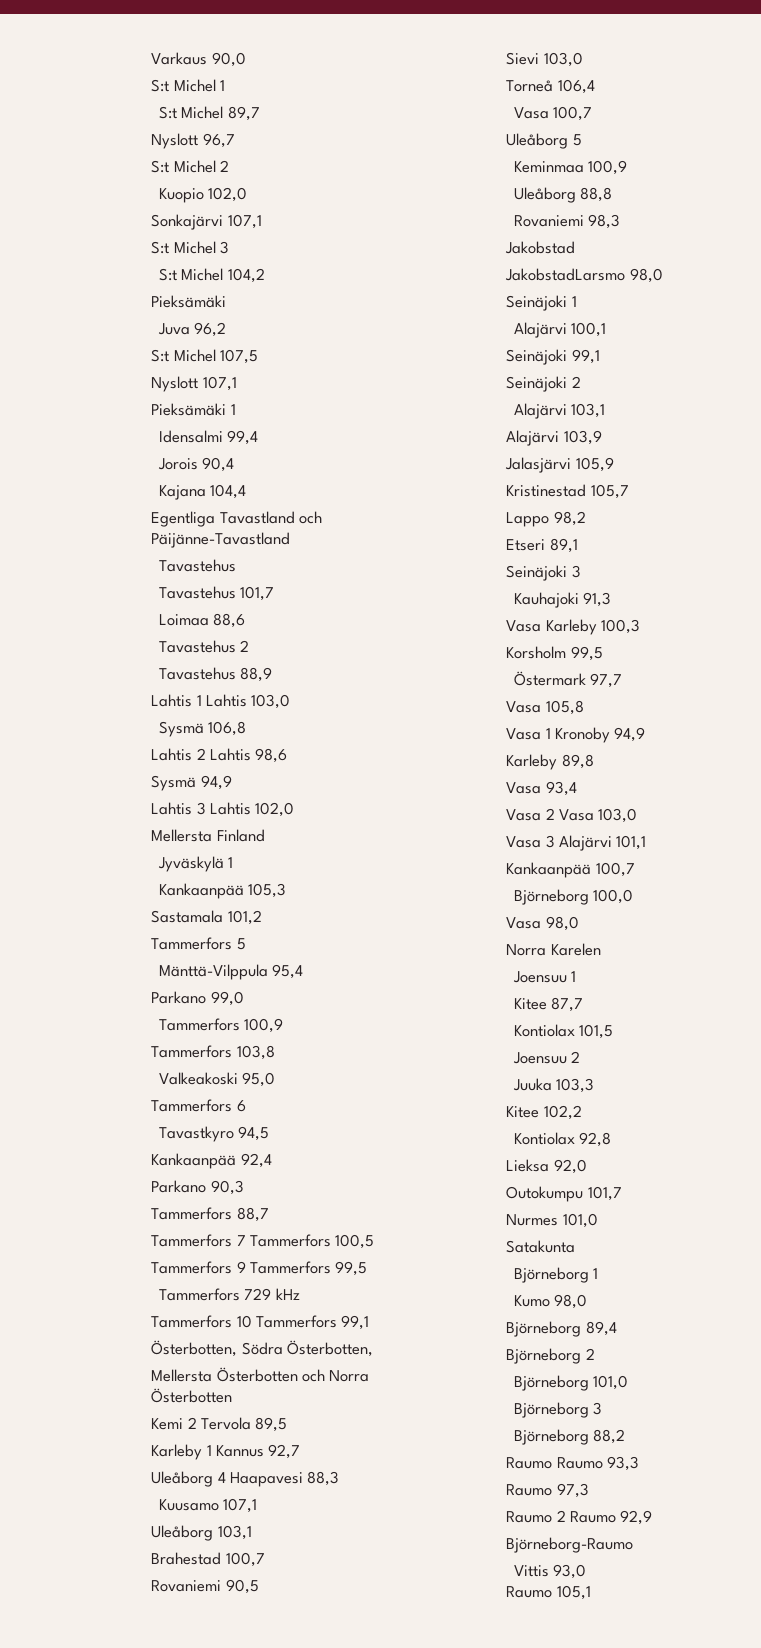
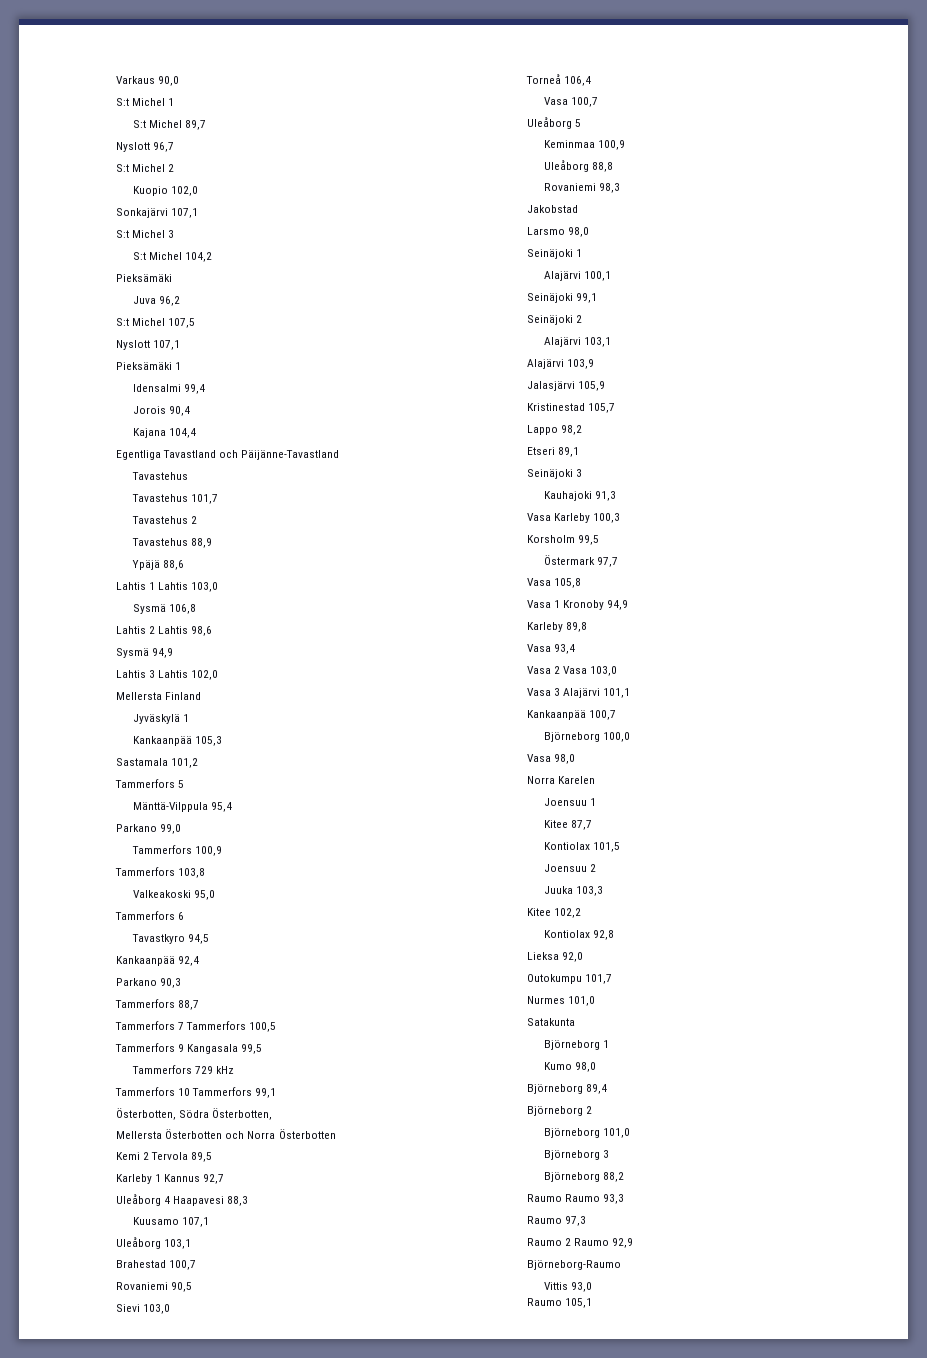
- Loimaa 88,6
+ Ypäjä 88,6
- Tammerfors 9 Tammerfors 99,5
+ Tammerfors 9 Kangasala 99,5
- JakobstadLarsmo 98,0
+ Larsmo 98,0

